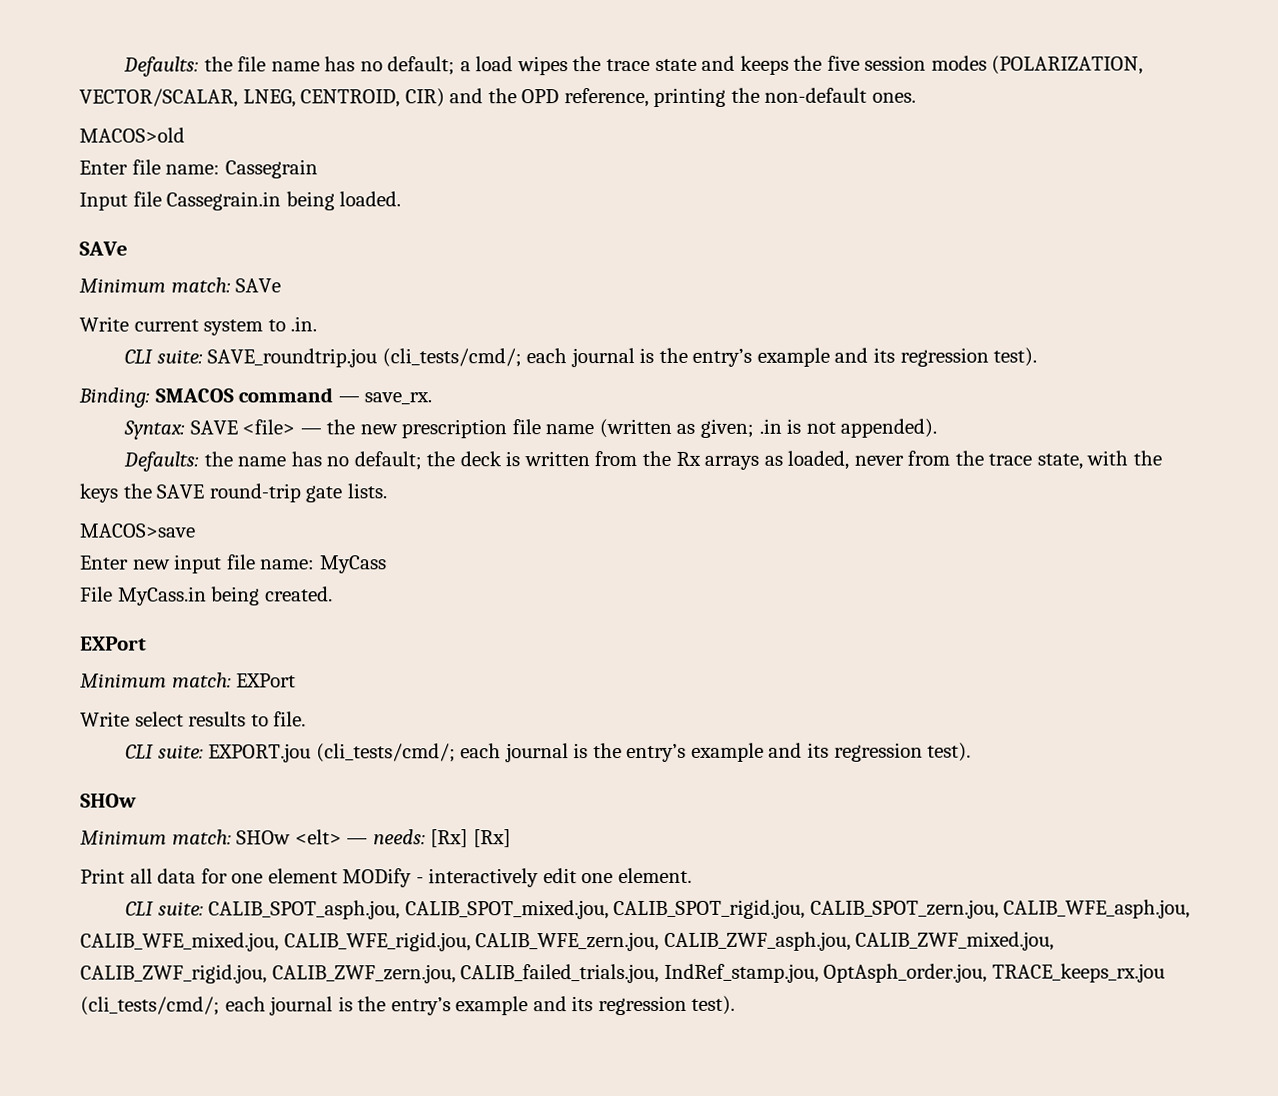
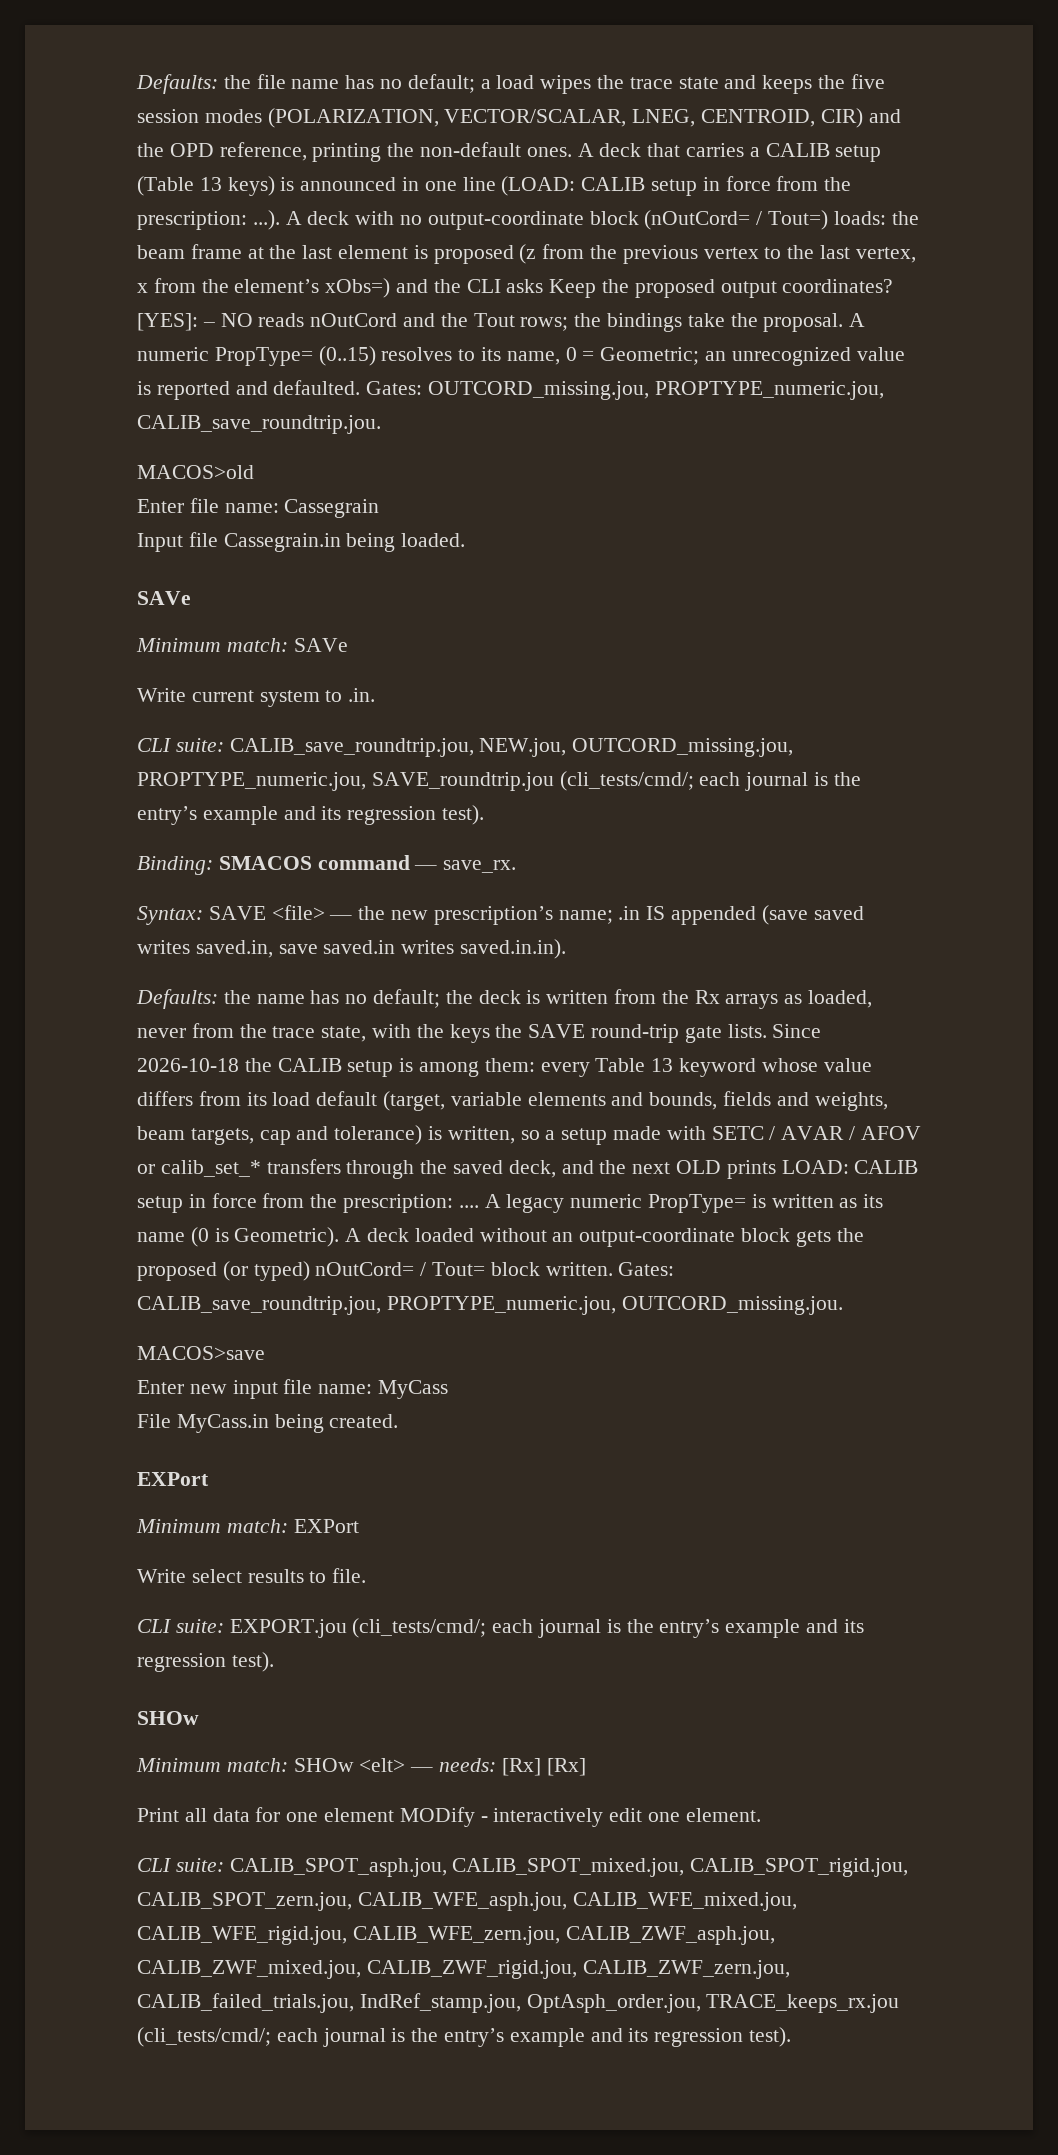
+ A deck that carries a CALIB setup (Table 13 keys) is announced in one line (LOAD: CALIB setup in force from the prescription: ...). A deck with no output-coordinate block (nOutCord= / Tout=) loads: the beam frame at the last element is proposed (z from the previous vertex to the last vertex, x from the element’s xObs=) and the CLI asks Keep the proposed output coordinates? [YES]: – NO reads nOutCord and the Tout rows; the bindings take the proposal. A numeric PropType= (0..15) resolves to its name, 0 = Geometric; an unrecognized value is reported and defaulted. Gates: OUTCORD_missing.jou, PROPTYPE_numeric.jou, CALIB_save_roundtrip.jou.
- CLI suite: SAVE_roundtrip.jou (cli_tests/cmd/; each journal is the entry’s example and its regression test).
+ CLI suite: CALIB_save_roundtrip.jou, NEW.jou, OUTCORD_missing.jou, PROPTYPE_numeric.jou, SAVE_roundtrip.jou (cli_tests/cmd/; each journal is the entry’s example and its regression test).
- Syntax: SAVE <file> — the new prescription file name (written as given; .in is not appended).
+ Syntax: SAVE <file> — the new prescription’s name; .in IS appended (save saved writes saved.in, save saved.in writes saved.in.in).
+ Since 2026-10-18 the CALIB setup is among them: every Table 13 keyword whose value differs from its load default (target, variable elements and bounds, fields and weights, beam targets, cap and tolerance) is written, so a setup made with SETC / AVAR / AFOV or calib_set_* transfers through the saved deck, and the next OLD prints LOAD: CALIB setup in force from the prescription: .... A legacy numeric PropType= is written as its name (0 is Geometric). A deck loaded without an output-coordinate block gets the proposed (or typed) nOutCord= / Tout= block written. Gates: CALIB_save_roundtrip.jou, PROPTYPE_numeric.jou, OUTCORD_missing.jou.

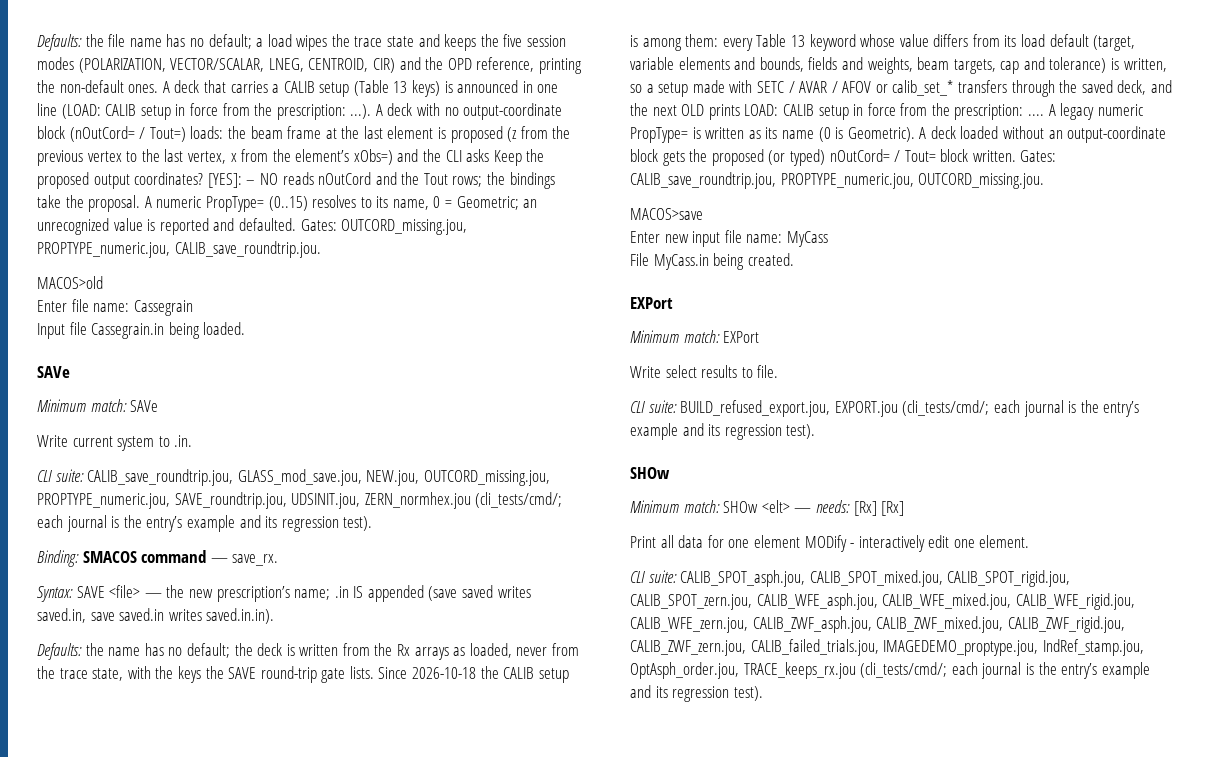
- CLI suite: CALIB_save_roundtrip.jou, NEW.jou, OUTCORD_missing.jou, PROPTYPE_numeric.jou, SAVE_roundtrip.jou (cli_tests/cmd/; each journal is the entry’s example and its regression test).
+ CLI suite: CALIB_save_roundtrip.jou, GLASS_mod_save.jou, NEW.jou, OUTCORD_missing.jou, PROPTYPE_numeric.jou, SAVE_roundtrip.jou, UDSINIT.jou, ZERN_normhex.jou (cli_tests/cmd/; each journal is the entry’s example and its regression test).
- CLI suite: EXPORT.jou (cli_tests/cmd/; each journal is the entry’s example and its regression test).
+ CLI suite: BUILD_refused_export.jou, EXPORT.jou (cli_tests/cmd/; each journal is the entry’s example and its regression test).
- CLI suite: CALIB_SPOT_asph.jou, CALIB_SPOT_mixed.jou, CALIB_SPOT_rigid.jou, CALIB_SPOT_zern.jou, CALIB_WFE_asph.jou, CALIB_WFE_mixed.jou, CALIB_WFE_rigid.jou, CALIB_WFE_zern.jou, CALIB_ZWF_asph.jou, CALIB_ZWF_mixed.jou, CALIB_ZWF_rigid.jou, CALIB_ZWF_zern.jou, CALIB_failed_trials.jou, IndRef_stamp.jou, OptAsph_order.jou, TRACE_keeps_rx.jou (cli_tests/cmd/; each journal is the entry’s example and its regression test).
+ CLI suite: CALIB_SPOT_asph.jou, CALIB_SPOT_mixed.jou, CALIB_SPOT_rigid.jou, CALIB_SPOT_zern.jou, CALIB_WFE_asph.jou, CALIB_WFE_mixed.jou, CALIB_WFE_rigid.jou, CALIB_WFE_zern.jou, CALIB_ZWF_asph.jou, CALIB_ZWF_mixed.jou, CALIB_ZWF_rigid.jou, CALIB_ZWF_zern.jou, CALIB_failed_trials.jou, IMAGEDEMO_proptype.jou, IndRef_stamp.jou, OptAsph_order.jou, TRACE_keeps_rx.jou (cli_tests/cmd/; each journal is the entry’s example and its regression test).

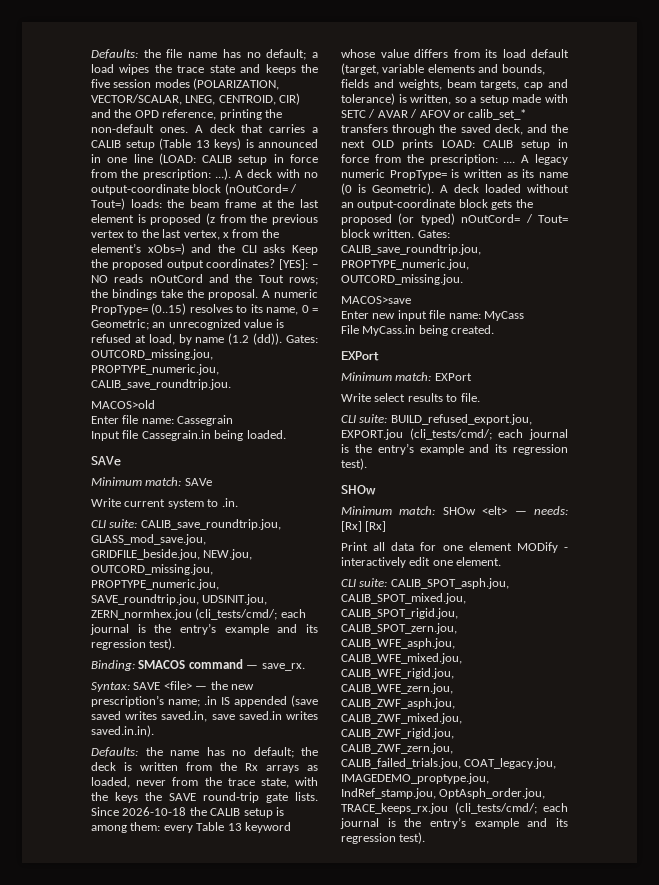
- A numeric PropType= (0..15) resolves to its name, 0 = Geometric; an unrecognized value is reported and defaulted.
+ A numeric PropType= (0..15) resolves to its name, 0 = Geometric; an unrecognized value is refused at load, by name (1.2 (dd)).
- CLI suite: CALIB_save_roundtrip.jou, GLASS_mod_save.jou, NEW.jou, OUTCORD_missing.jou, PROPTYPE_numeric.jou, SAVE_roundtrip.jou, UDSINIT.jou, ZERN_normhex.jou (cli_tests/cmd/; each journal is the entry’s example and its regression test).
+ CLI suite: CALIB_save_roundtrip.jou, GLASS_mod_save.jou, GRIDFILE_beside.jou, NEW.jou, OUTCORD_missing.jou, PROPTYPE_numeric.jou, SAVE_roundtrip.jou, UDSINIT.jou, ZERN_normhex.jou (cli_tests/cmd/; each journal is the entry’s example and its regression test).
- CLI suite: CALIB_SPOT_asph.jou, CALIB_SPOT_mixed.jou, CALIB_SPOT_rigid.jou, CALIB_SPOT_zern.jou, CALIB_WFE_asph.jou, CALIB_WFE_mixed.jou, CALIB_WFE_rigid.jou, CALIB_WFE_zern.jou, CALIB_ZWF_asph.jou, CALIB_ZWF_mixed.jou, CALIB_ZWF_rigid.jou, CALIB_ZWF_zern.jou, CALIB_failed_trials.jou, IMAGEDEMO_proptype.jou, IndRef_stamp.jou, OptAsph_order.jou, TRACE_keeps_rx.jou (cli_tests/cmd/; each journal is the entry’s example and its regression test).
+ CLI suite: CALIB_SPOT_asph.jou, CALIB_SPOT_mixed.jou, CALIB_SPOT_rigid.jou, CALIB_SPOT_zern.jou, CALIB_WFE_asph.jou, CALIB_WFE_mixed.jou, CALIB_WFE_rigid.jou, CALIB_WFE_zern.jou, CALIB_ZWF_asph.jou, CALIB_ZWF_mixed.jou, CALIB_ZWF_rigid.jou, CALIB_ZWF_zern.jou, CALIB_failed_trials.jou, COAT_legacy.jou, IMAGEDEMO_proptype.jou, IndRef_stamp.jou, OptAsph_order.jou, TRACE_keeps_rx.jou (cli_tests/cmd/; each journal is the entry’s example and its regression test).

